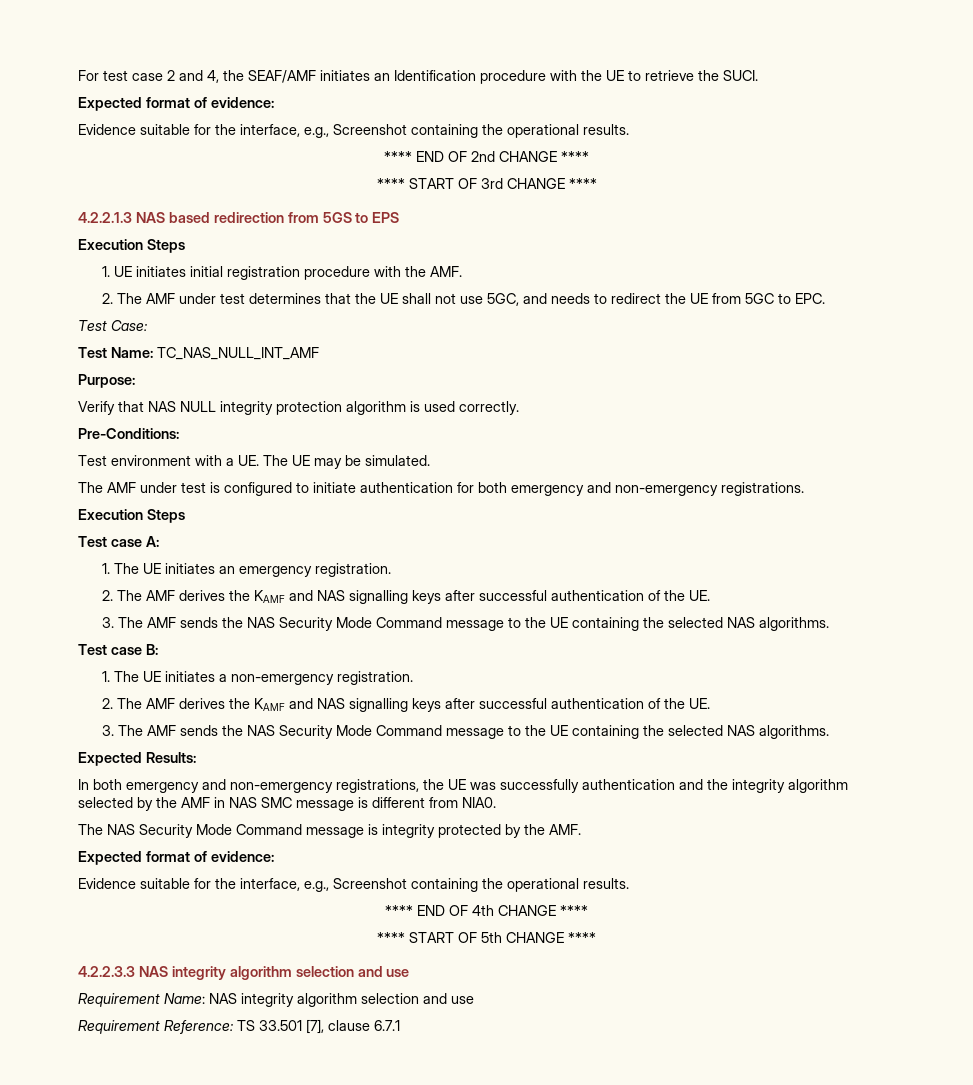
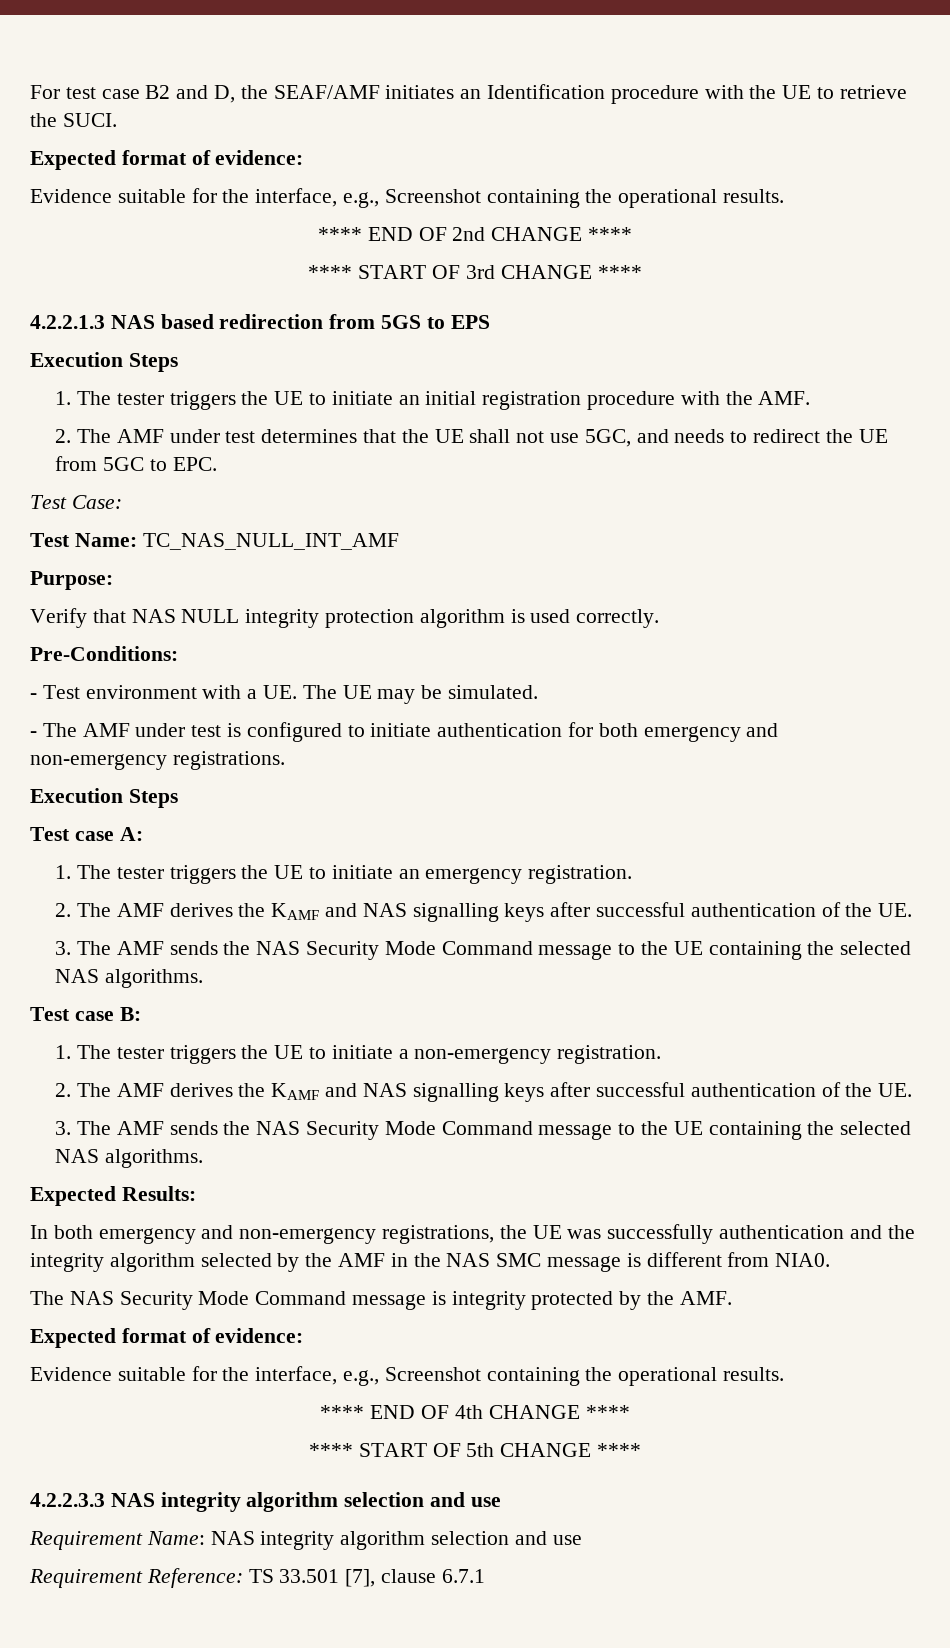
- For test case 2 and 4, the SEAF/AMF initiates an Identification procedure with the UE to retrieve the SUCI.
+ For test case B2 and D, the SEAF/AMF initiates an Identification procedure with the UE to retrieve the SUCI.
- 1. UE initiates initial registration procedure with the AMF.
+ 1. The tester triggers the UE to initiate an initial registration procedure with the AMF.
- Test environment with a UE. The UE may be simulated.
+ - Test environment with a UE. The UE may be simulated.
- The AMF under test is configured to initiate authentication for both emergency and non-emergency registrations.
+ - The AMF under test is configured to initiate authentication for both emergency and non-emergency registrations.
- 1. The UE initiates an emergency registration.
+ 1. The tester triggers the UE to initiate an emergency registration.
- 1. The UE initiates a non-emergency registration.
+ 1. The tester triggers the UE to initiate a non-emergency registration.
- In both emergency and non-emergency registrations, the UE was successfully authentication and the integrity algorithm selected by the AMF in NAS SMC message is different from NIA0.
+ In both emergency and non-emergency registrations, the UE was successfully authentication and the integrity algorithm selected by the AMF in the NAS SMC message is different from NIA0.

